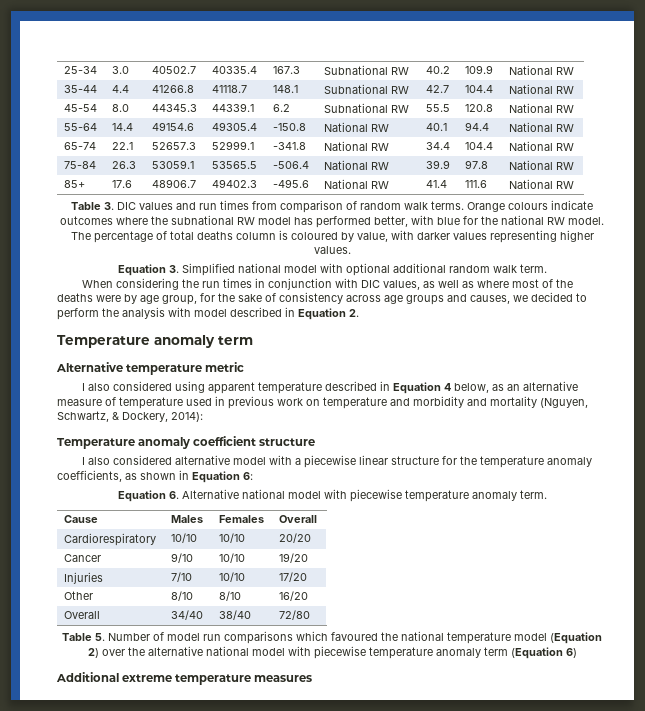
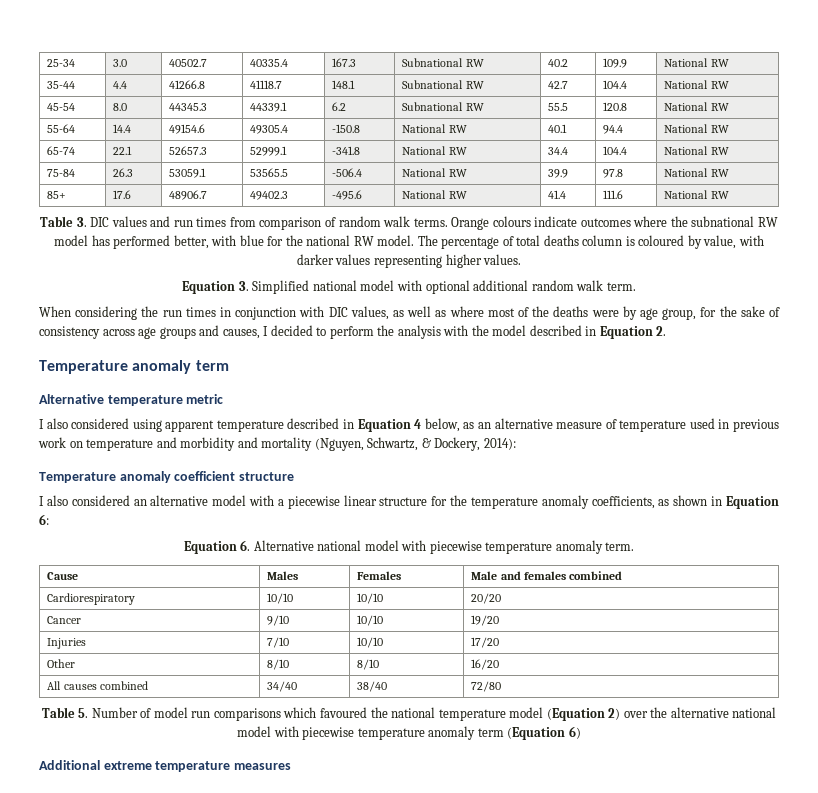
- When considering the run times in conjunction with DIC values, as well as where most of the deaths were by age group, for the sake of consistency across age groups and causes, we decided to perform the analysis with model described in Equation 2.
+ When considering the run times in conjunction with DIC values, as well as where most of the deaths were by age group, for the sake of consistency across age groups and causes, I decided to perform the analysis with the model described in Equation 2.
- I also considered alternative model with a piecewise linear structure for the temperature anomaly coefficients, as shown in Equation 6:
+ I also considered an alternative model with a piecewise linear structure for the temperature anomaly coefficients, as shown in Equation 6:
- Cause | Males | Females | Overall
+ Cause | Males | Females | Male and females combined
- Overall | 34/40 | 38/40 | 72/80
+ All causes combined | 34/40 | 38/40 | 72/80

